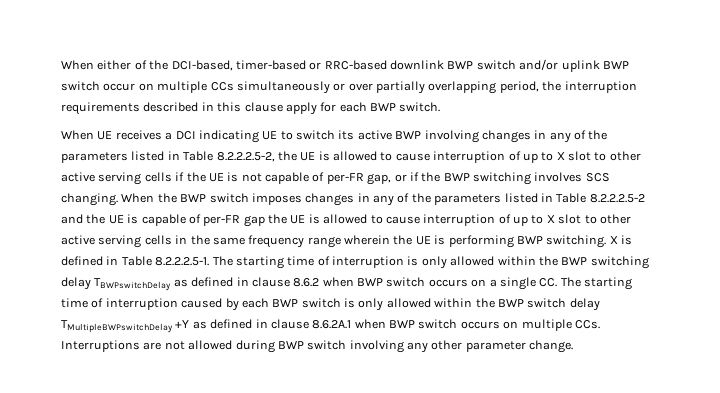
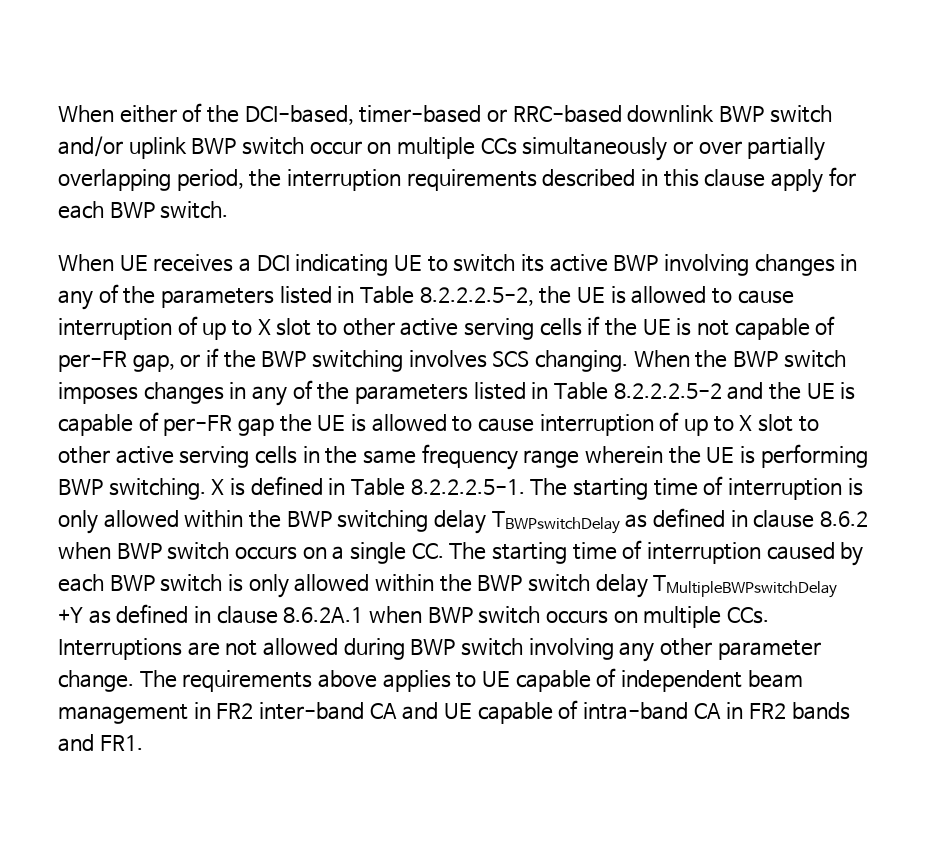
+ The requirements above applies to UE capable of independent beam management in FR2 inter-band CA and UE capable of intra-band CA in FR2 bands and FR1.

